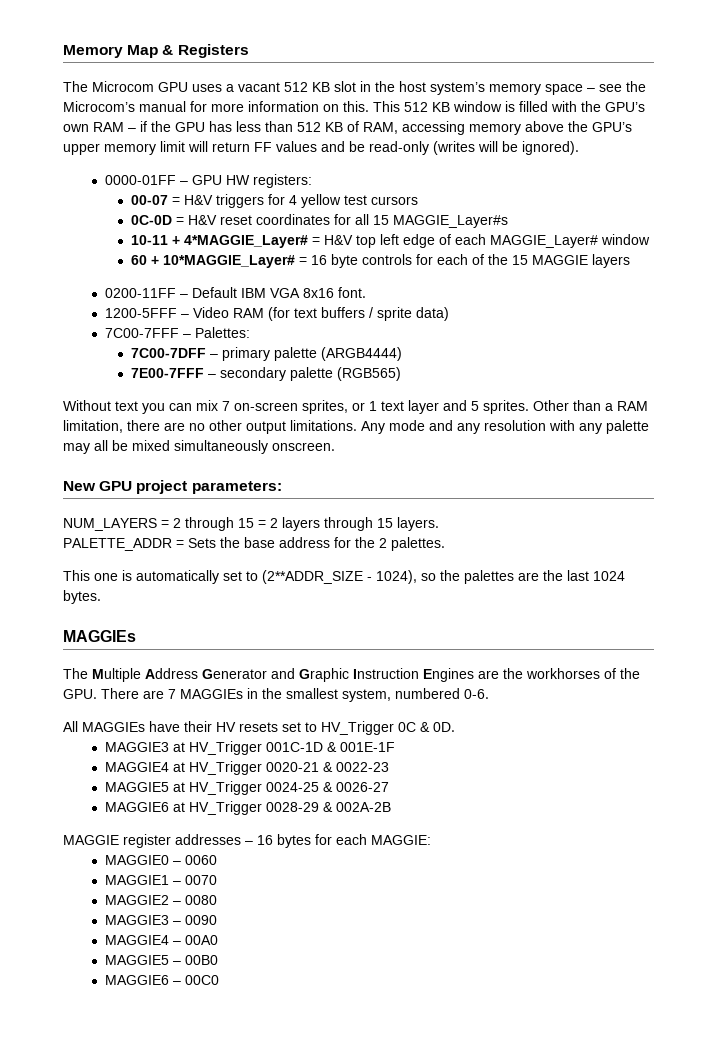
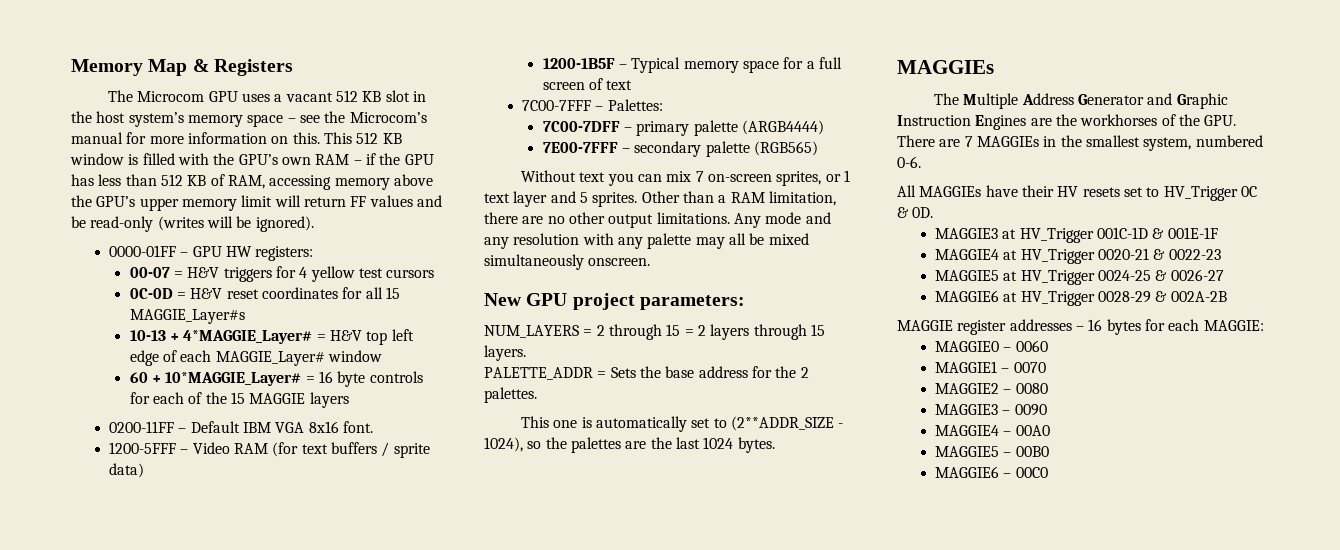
- 10-11 + 4*MAGGIE_Layer# = H&V top left edge of each MAGGIE_Layer# window
+ 10-13 + 4*MAGGIE_Layer# = H&V top left edge of each MAGGIE_Layer# window
+ 1200-1B5F – Typical memory space for a full screen of text

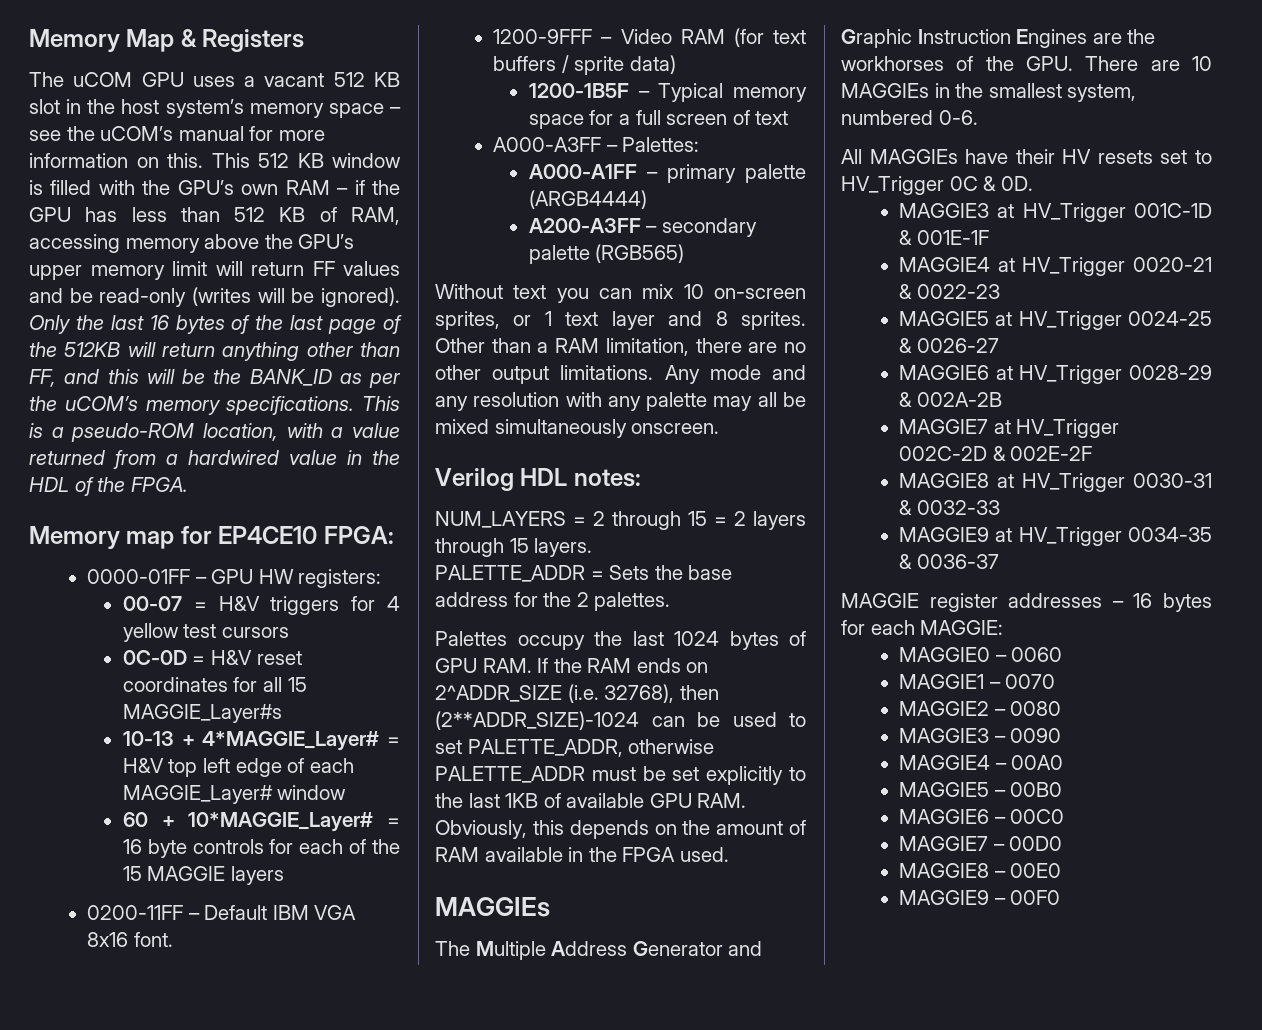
- The Microcom GPU uses a vacant 512 KB slot in the host system’s memory space – see the Microcom’s manual for more information on this.
+ The uCOM GPU uses a vacant 512 KB slot in the host system’s memory space – see the uCOM’s manual for more information on this.
+ Only the last 16 bytes of the last page of the 512KB will return anything other than FF, and this will be the BANK_ID as per the uCOM’s memory specifications. This is a pseudo-ROM location, with a value returned from a hardwired value in the HDL of the FPGA.
+ Memory map for EP4CE10 FPGA:
- 1200-5FFF – Video RAM (for text buffers / sprite data)
+ 1200-9FFF – Video RAM (for text buffers / sprite data)
- 7C00-7FFF – Palettes:
+ A000-A3FF – Palettes:
- 7C00-7DFF – primary palette (ARGB4444)
+ A000-A1FF – primary palette (ARGB4444)
- 7E00-7FFF – secondary palette (RGB565)
+ A200-A3FF – secondary palette (RGB565)
- Without text you can mix 7 on-screen sprites, or 1 text layer and 5 sprites.
+ Without text you can mix 10 on-screen sprites, or 1 text layer and 8 sprites.
- New GPU project parameters:
+ Verilog HDL notes:
- This one is automatically set to (2**ADDR_SIZE - 1024), so the palettes are the last 1024 bytes.
+ Palettes occupy the last 1024 bytes of GPU RAM. If the RAM ends on 2^ADDR_SIZE (i.e. 32768), then (2**ADDR_SIZE)-1024 can be used to set PALETTE_ADDR, otherwise PALETTE_ADDR must be set explicitly to the last 1KB of available GPU RAM. Obviously, this depends on the amount of RAM available in the FPGA used.
- The Multiple Address Generator and Graphic Instruction Engines are the workhorses of the GPU. There are 7 MAGGIEs in the smallest system, numbered 0-6.
+ The Multiple Address Generator and Graphic Instruction Engines are the workhorses of the GPU. There are 10 MAGGIEs in the smallest system, numbered 0-6.
+ MAGGIE7 at HV_Trigger 002C-2D & 002E-2F
+ MAGGIE8 at HV_Trigger 0030-31 & 0032-33
+ MAGGIE9 at HV_Trigger 0034-35 & 0036-37
+ MAGGIE7 – 00D0
+ MAGGIE8 – 00E0
+ MAGGIE9 – 00F0

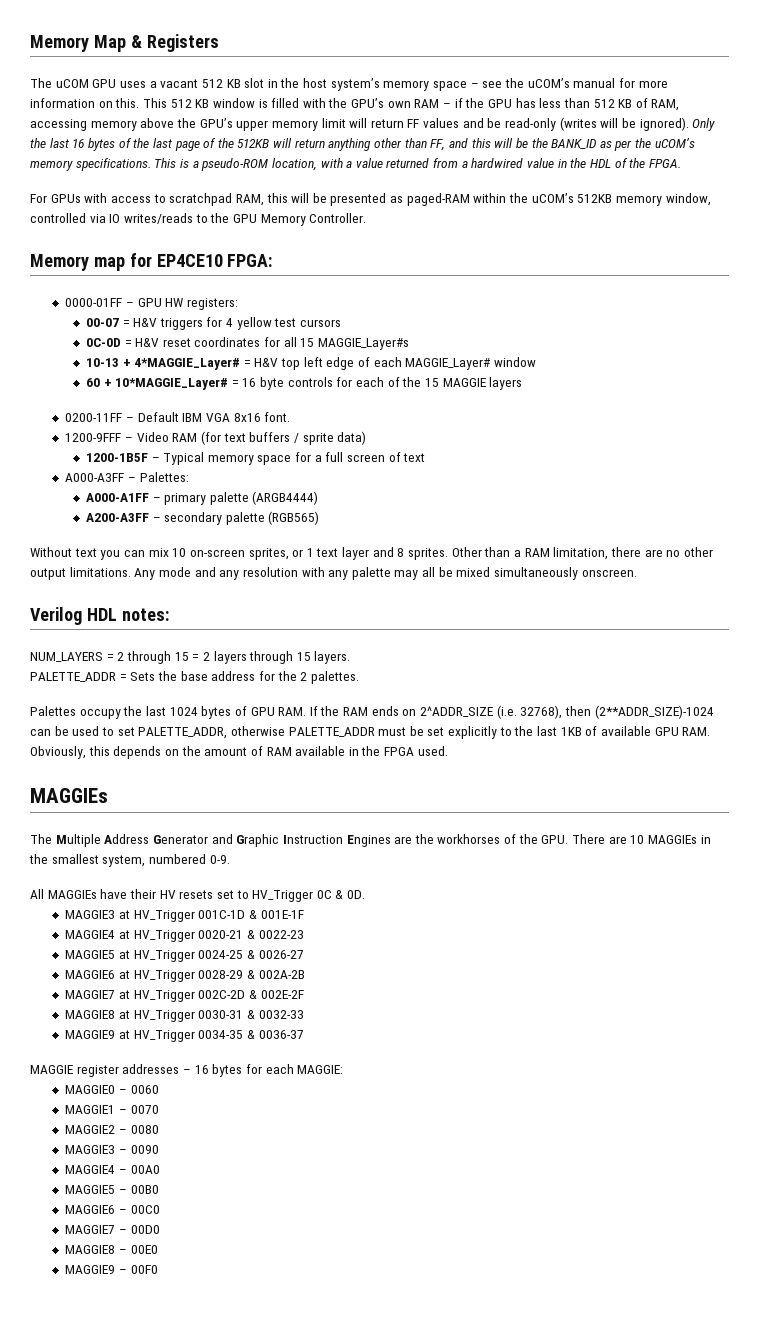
+ For GPUs with access to scratchpad RAM, this will be presented as paged-RAM within the uCOM’s 512KB memory window, controlled via IO writes/reads to the GPU Memory Controller.
- The Multiple Address Generator and Graphic Instruction Engines are the workhorses of the GPU. There are 10 MAGGIEs in the smallest system, numbered 0-6.
+ The Multiple Address Generator and Graphic Instruction Engines are the workhorses of the GPU. There are 10 MAGGIEs in the smallest system, numbered 0-9.

